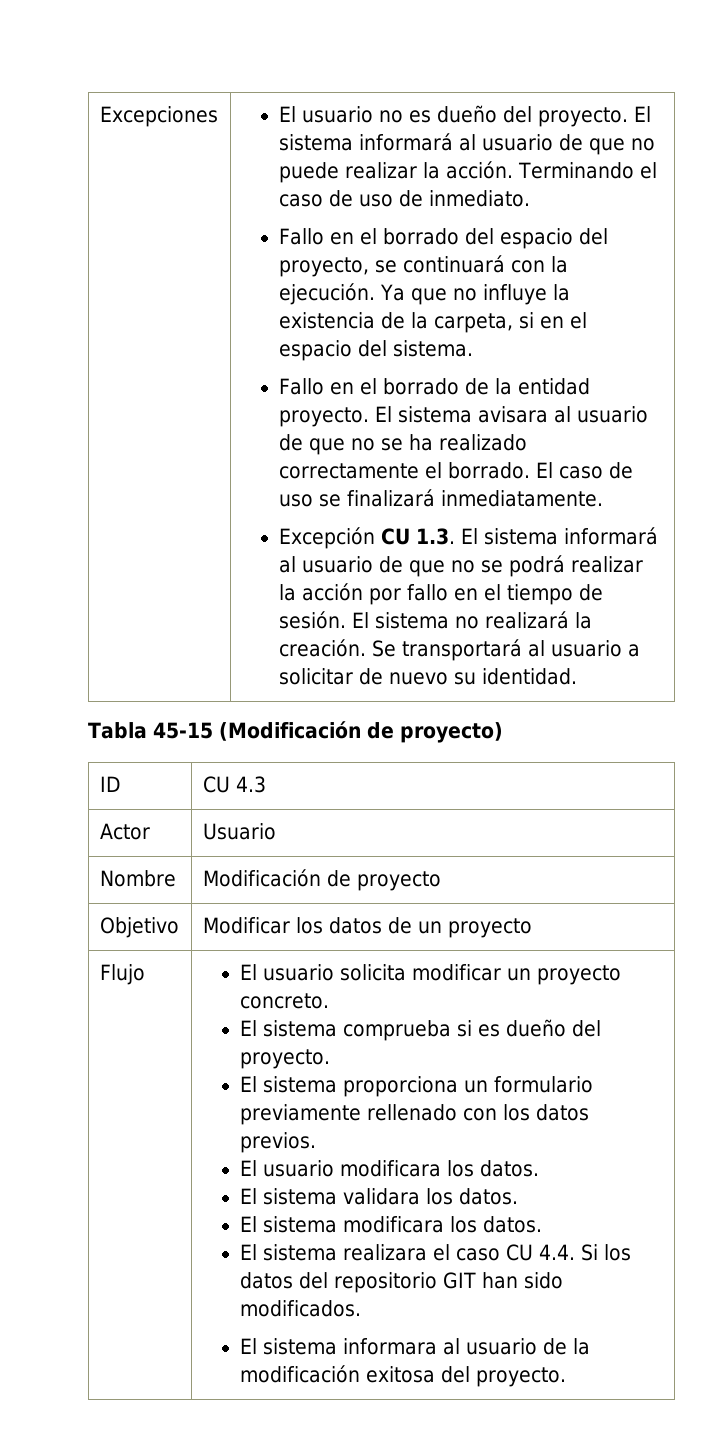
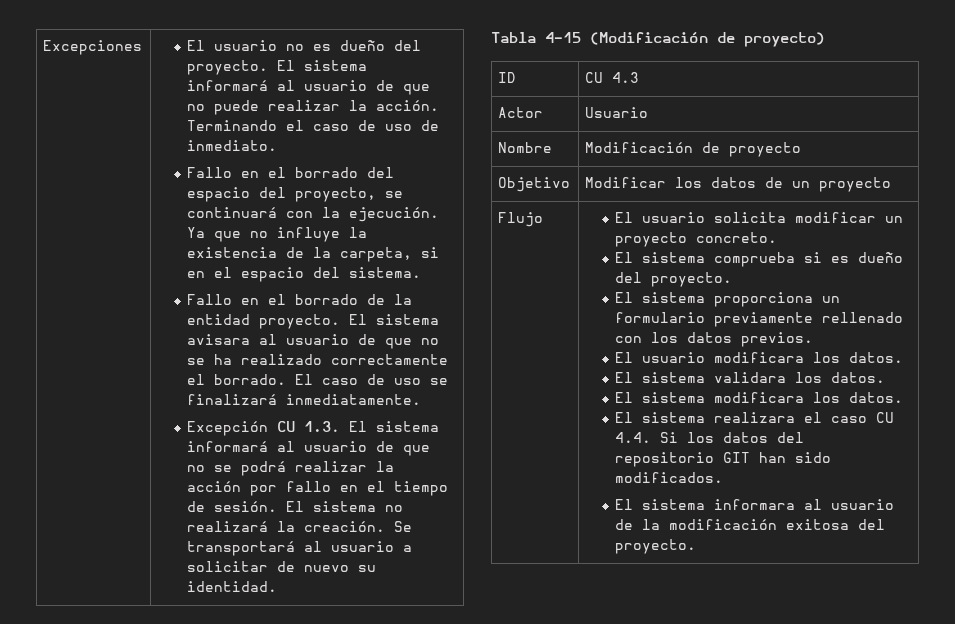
- Tabla 45-15 (Modificación de proyecto)
+ Tabla 4-15 (Modificación de proyecto)

